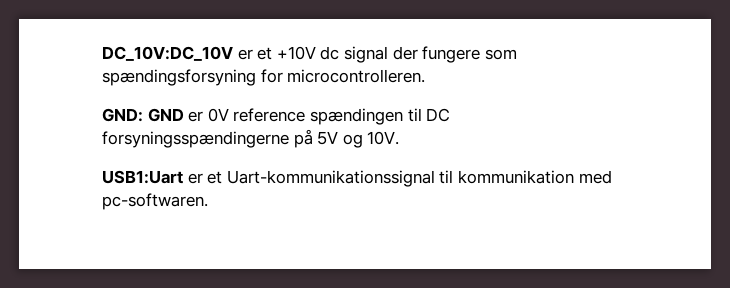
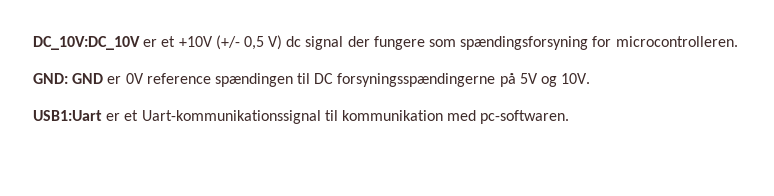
- DC_10V:DC_10V er et +10V dc signal der fungere som spændingsforsyning for microcontrolleren.
+ DC_10V:DC_10V er et +10V (+/- 0,5 V) dc signal der fungere som spændingsforsyning for microcontrolleren.

